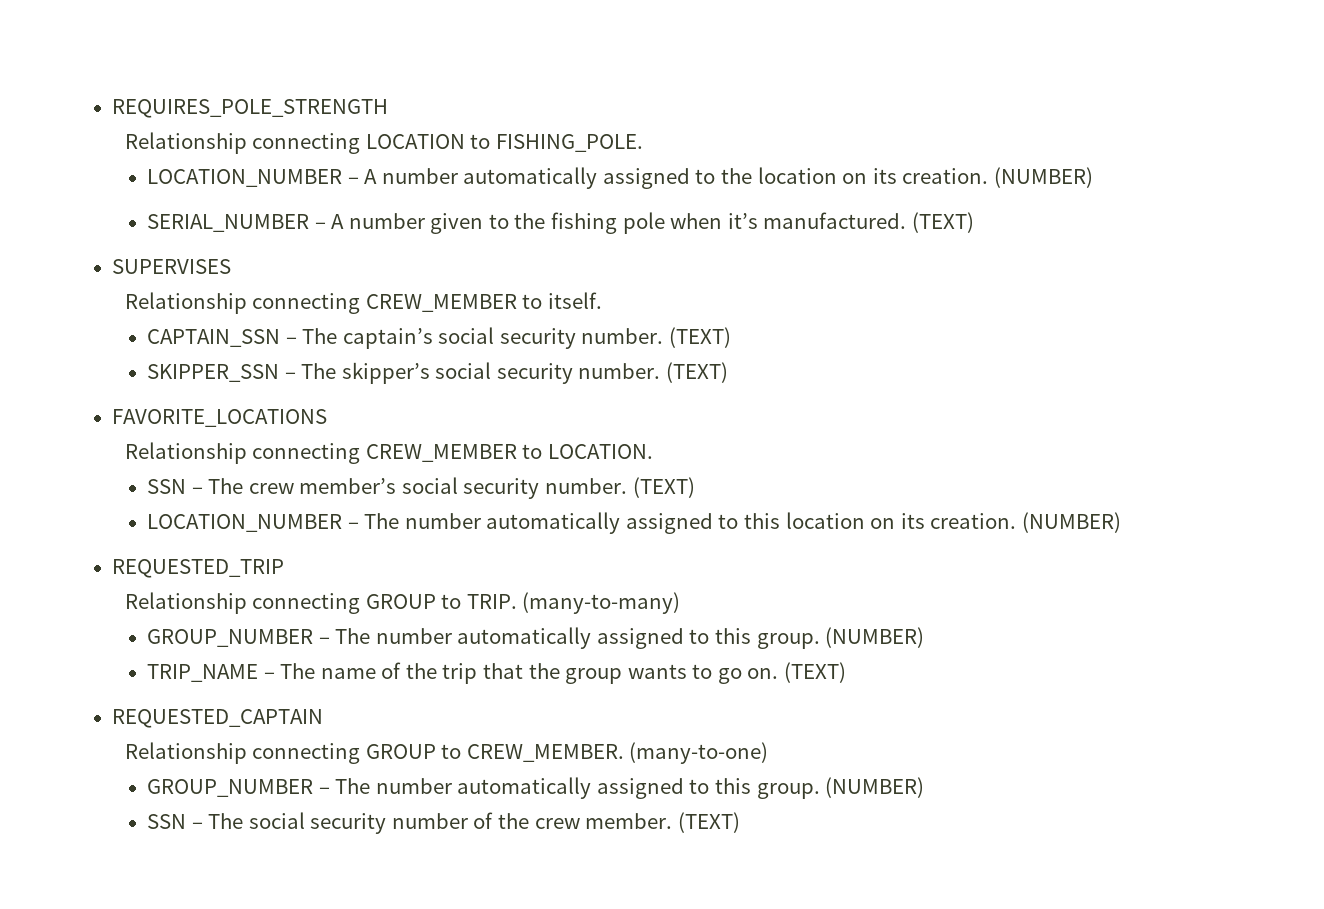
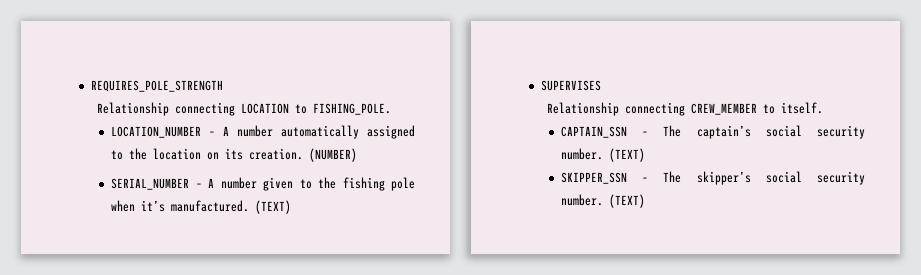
- FAVORITE_LOCATIONS
- Relationship connecting CREW_MEMBER to LOCATION.
- SSN – The crew member’s social security number. (TEXT)
- LOCATION_NUMBER – The number automatically assigned to this location on its creation. (NUMBER)
- REQUESTED_TRIP
- Relationship connecting GROUP to TRIP. (many-to-many)
- GROUP_NUMBER – The number automatically assigned to this group. (NUMBER)
- TRIP_NAME – The name of the trip that the group wants to go on. (TEXT)
- REQUESTED_CAPTAIN
- Relationship connecting GROUP to CREW_MEMBER. (many-to-one)
- GROUP_NUMBER – The number automatically assigned to this group. (NUMBER)
- SSN – The social security number of the crew member. (TEXT)

